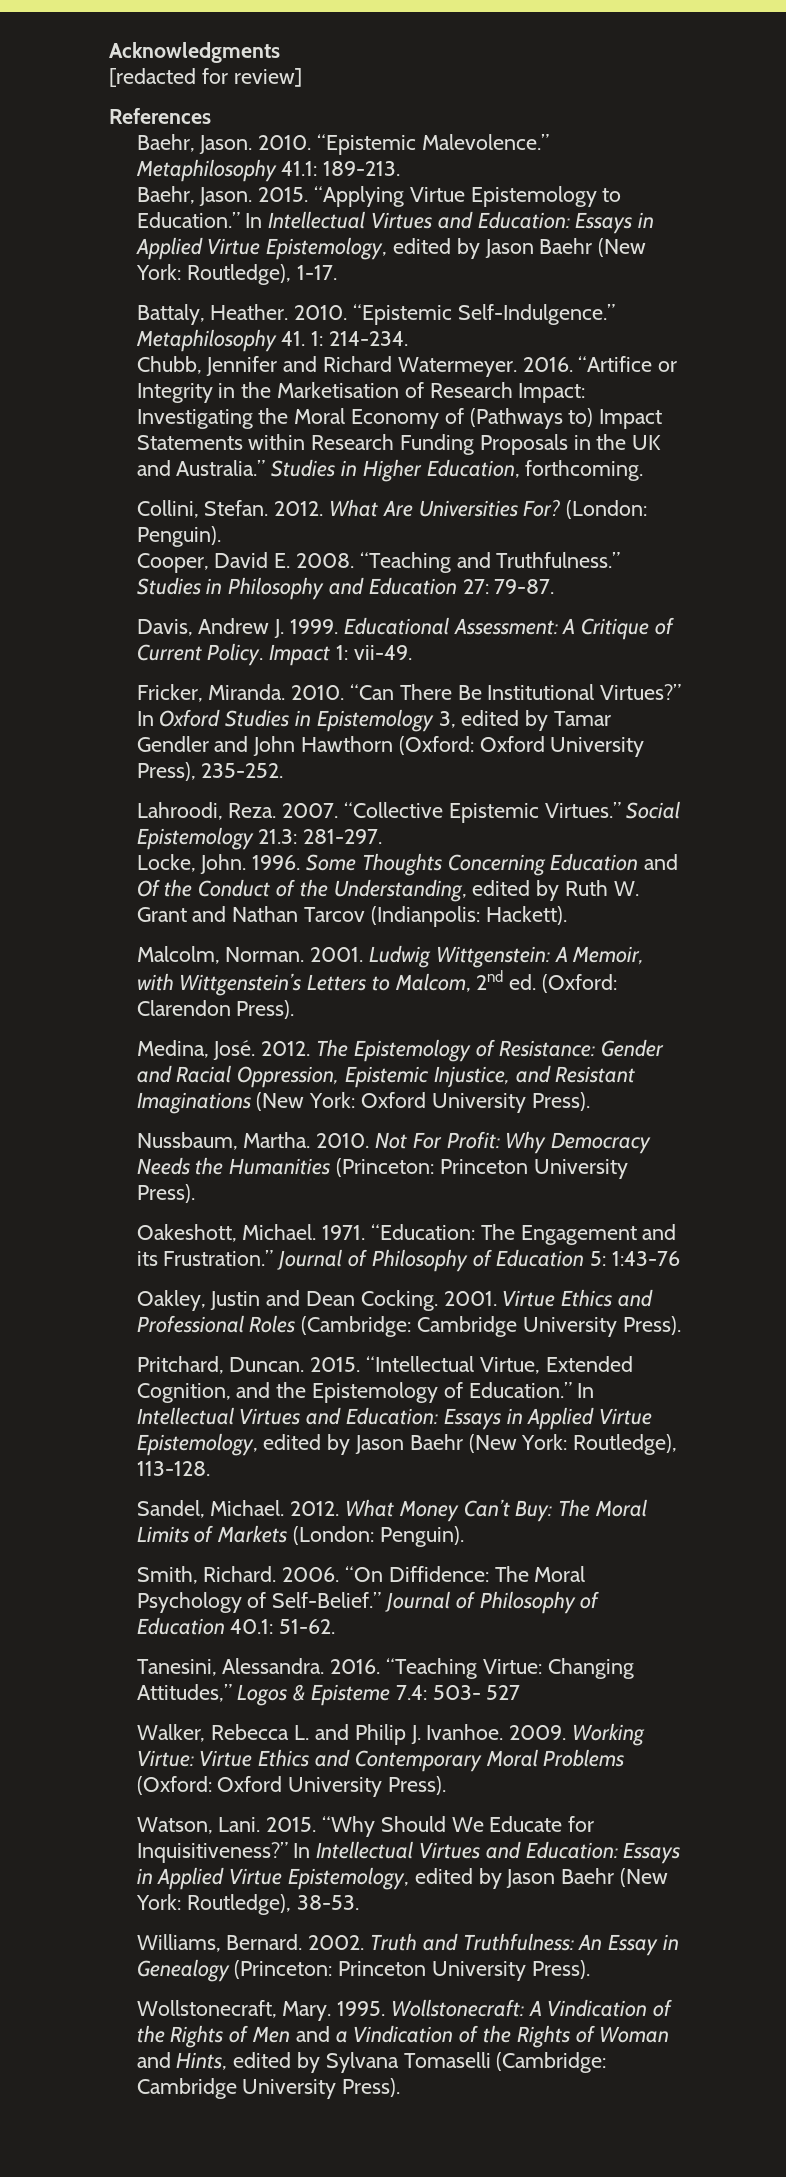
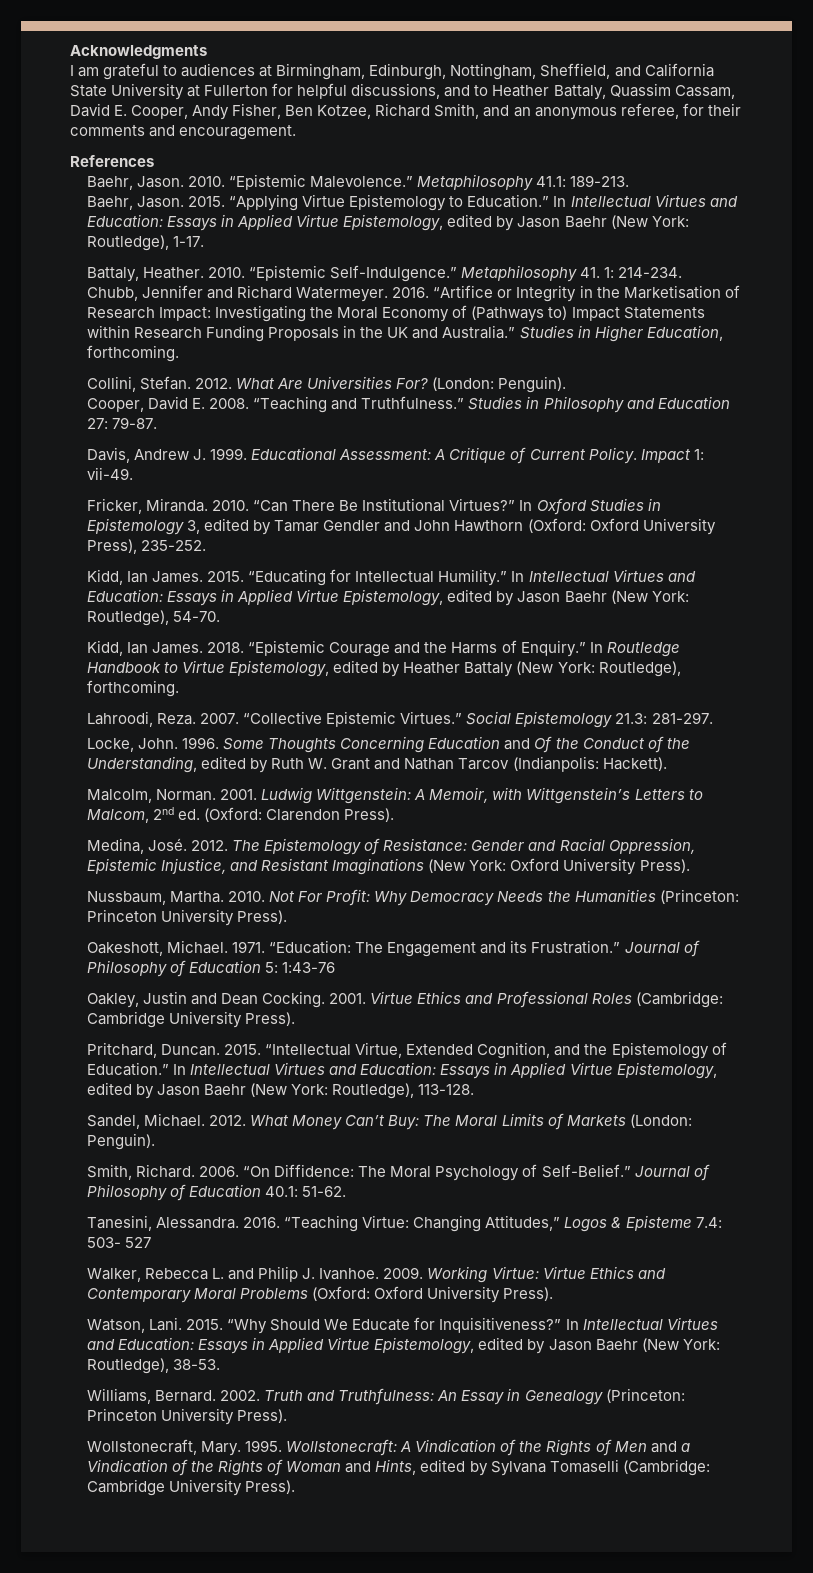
- [redacted for review]
+ I am grateful to audiences at Birmingham, Edinburgh, Nottingham, Sheffield, and California State University at Fullerton for helpful discussions, and to Heather Battaly, Quassim Cassam, David E. Cooper, Andy Fisher, Ben Kotzee, Richard Smith, and an anonymous referee, for their comments and encouragement.
+ Kidd, Ian James. 2015. “Educating for Intellectual Humility.” In Intellectual Virtues and Education: Essays in Applied Virtue Epistemology, edited by Jason Baehr (New York: Routledge), 54-70.
+ Kidd, Ian James. 2018. “Epistemic Courage and the Harms of Enquiry.” In Routledge Handbook to Virtue Epistemology, edited by Heather Battaly (New York: Routledge), forthcoming.

